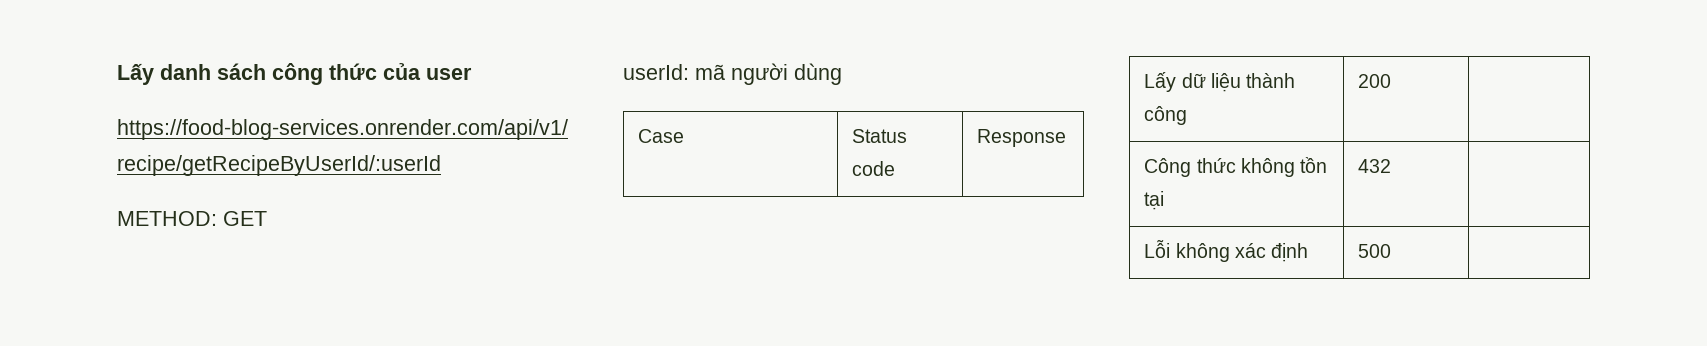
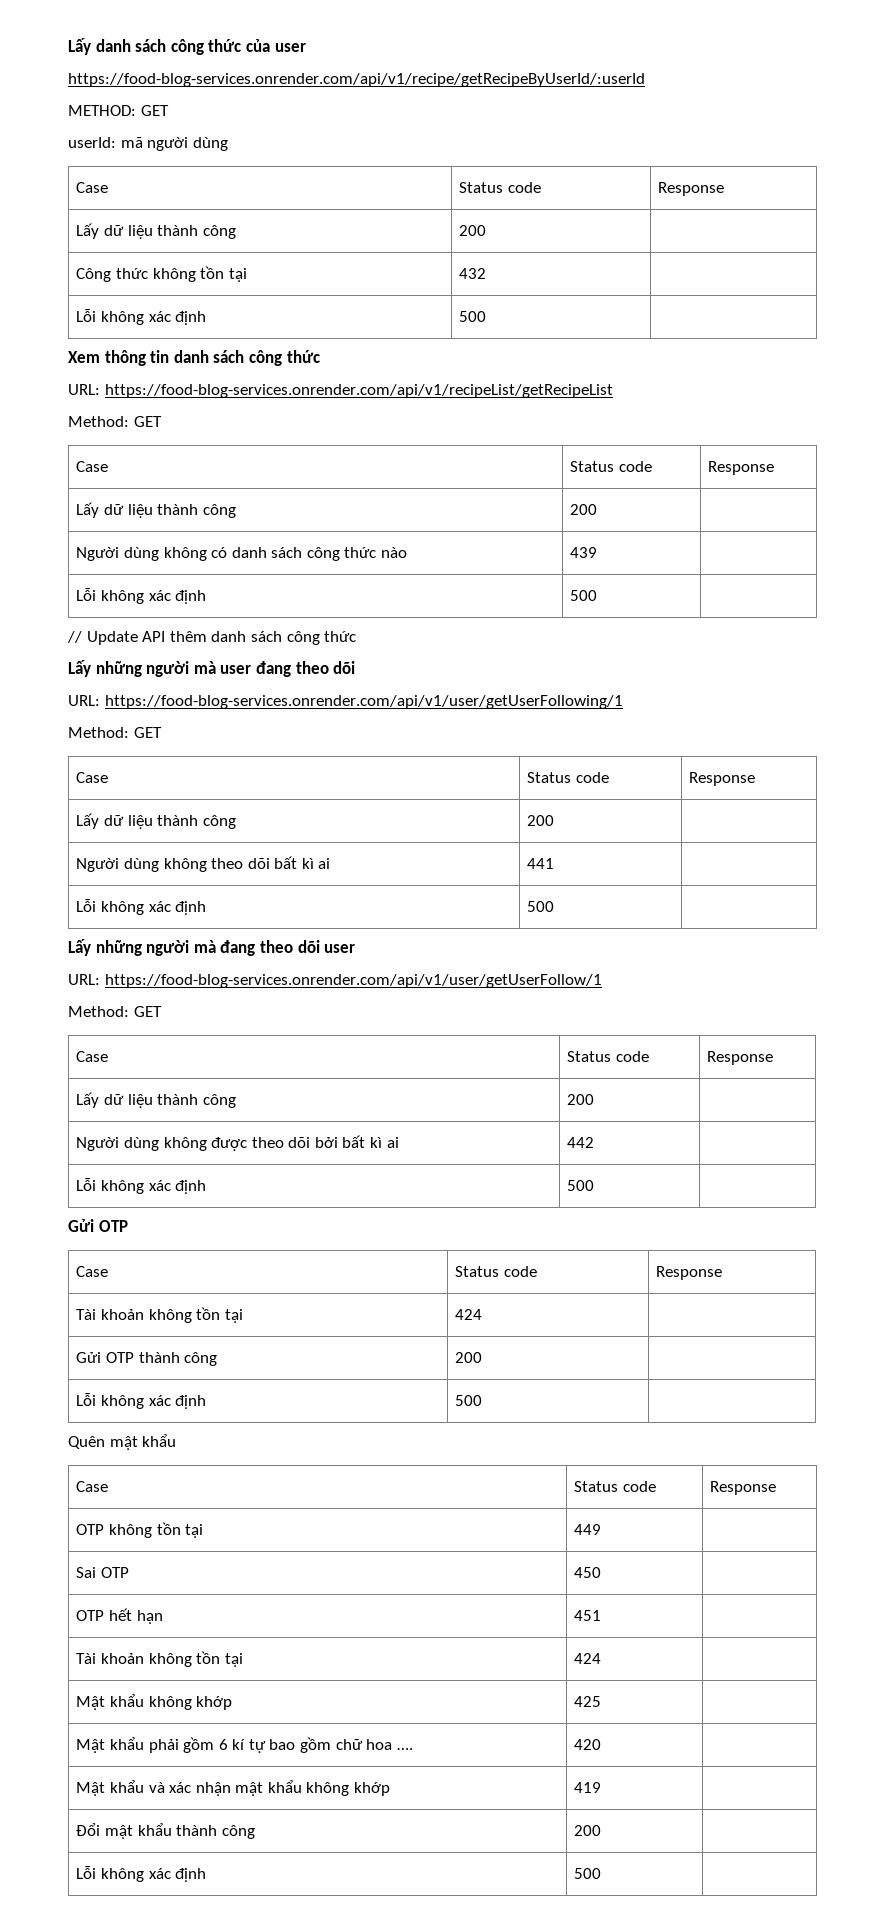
+ Xem thông tin danh sách công thức
+ URL: https://food-blog-services.onrender.com/api/v1/recipeList/getRecipeList
+ Method: GET
+ Case | Status code | Response
+ Lấy dữ liệu thành công | 200 |
+ Người dùng không có danh sách công thức nào | 439 |
+ Lỗi không xác định | 500 |
+ // Update API thêm danh sách công thức
+ Lấy những người mà user đang theo dõi
+ URL: https://food-blog-services.onrender.com/api/v1/user/getUserFollowing/1
+ Method: GET
+ Case | Status code | Response
+ Lấy dữ liệu thành công | 200 |
+ Người dùng không theo dõi bất kì ai | 441 |
+ Lỗi không xác định | 500 |
+ Lấy những người mà đang theo dõi user
+ URL: https://food-blog-services.onrender.com/api/v1/user/getUserFollow/1
+ Method: GET
+ Case | Status code | Response
+ Lấy dữ liệu thành công | 200 |
+ Người dùng không được theo dõi bởi bất kì ai | 442 |
+ Lỗi không xác định | 500 |
+ Gửi OTP
+ Case | Status code | Response
+ Tài khoản không tồn tại | 424 |
+ Gửi OTP thành công | 200 |
+ Lỗi không xác định | 500 |
+ Quên mật khẩu
+ Case | Status code | Response
+ OTP không tồn tại | 449 |
+ Sai OTP | 450 |
+ OTP hết hạn | 451 |
+ Tài khoản không tồn tại | 424 |
+ Mật khẩu không khớp | 425 |
+ Mật khẩu phải gồm 6 kí tự bao gồm chữ hoa …. | 420 |
+ Mật khẩu và xác nhận mật khẩu không khớp | 419 |
+ Đổi mật khẩu thành công | 200 |
+ Lỗi không xác định | 500 |

